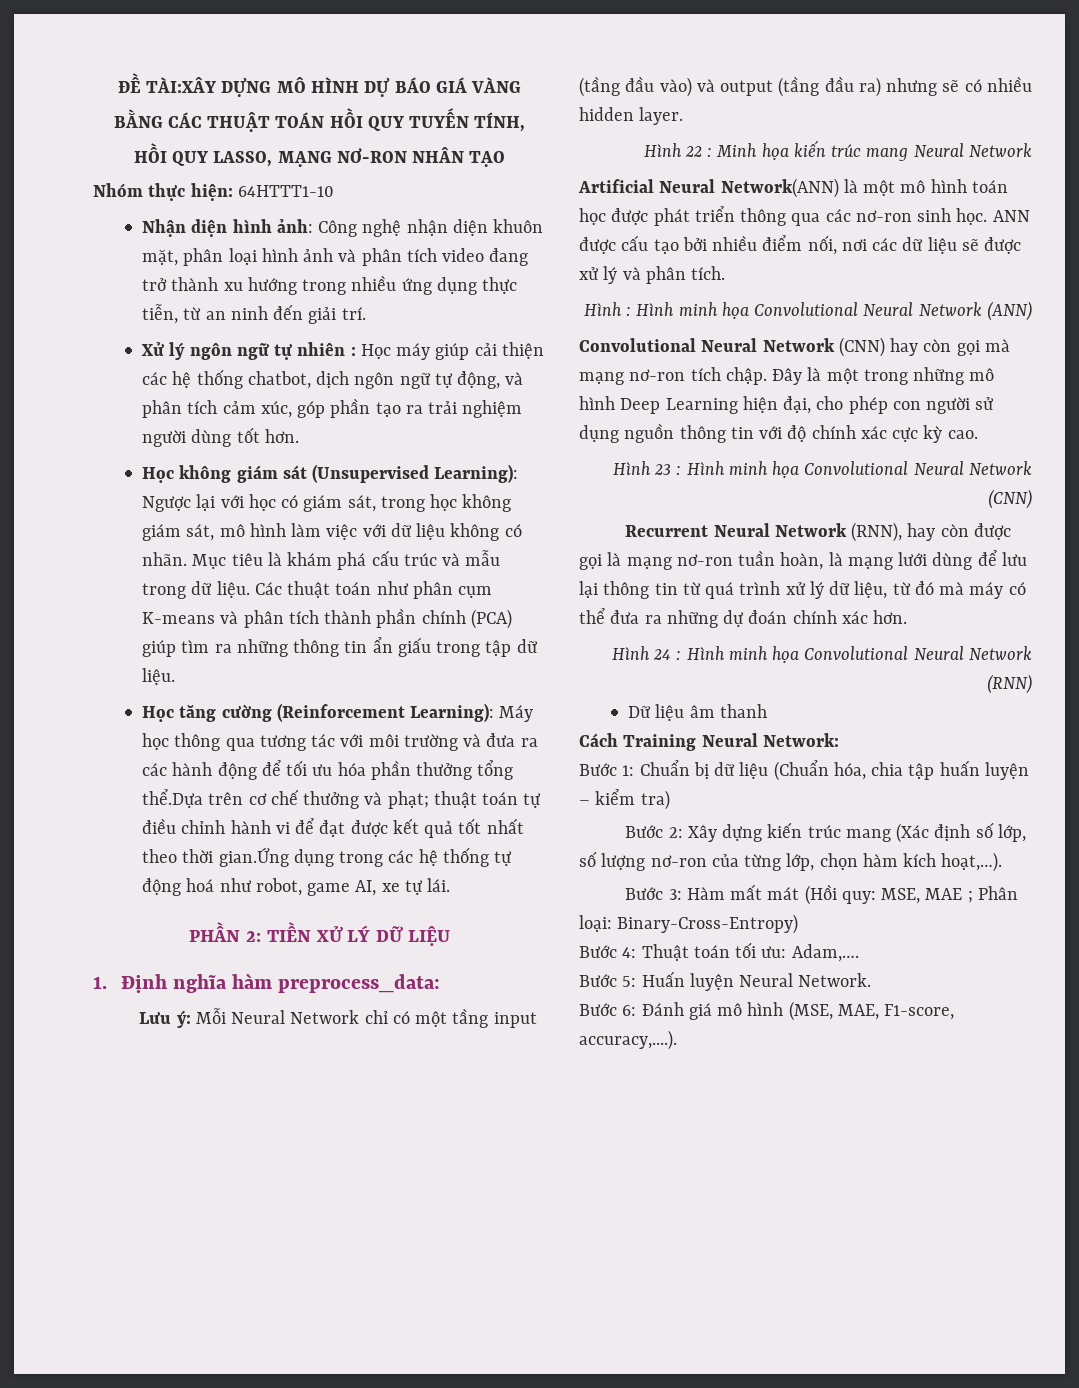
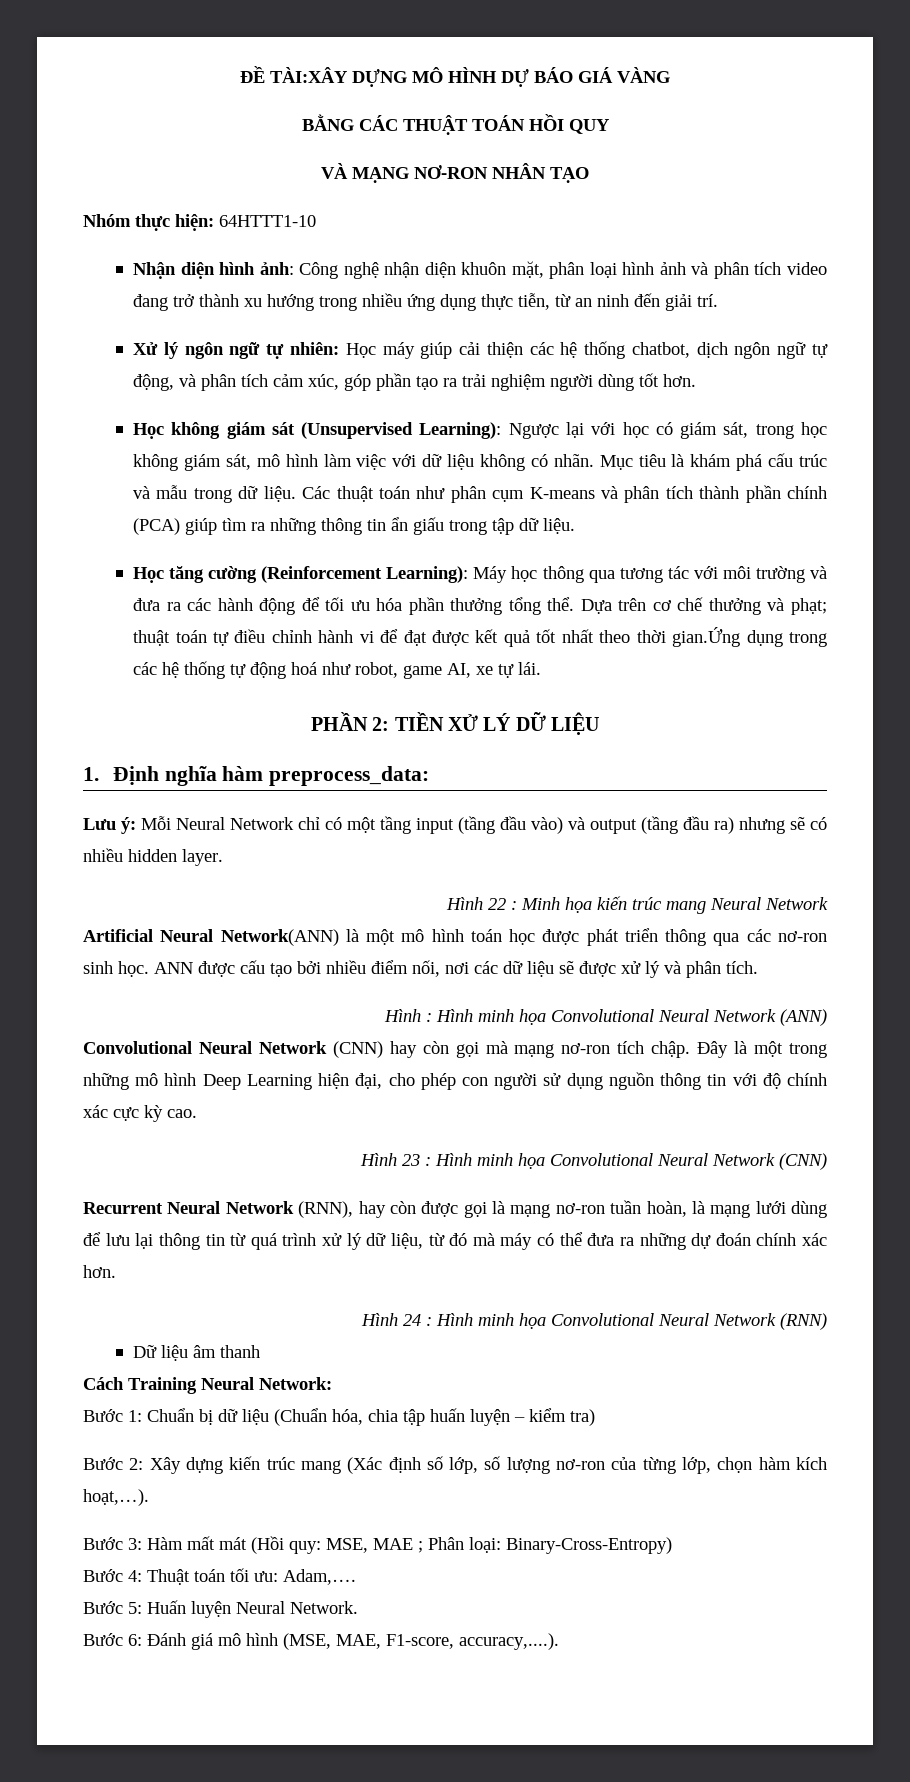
- BẰNG CÁC THUẬT TOÁN HỒI QUY TUYẾN TÍNH,
- HỒI QUY LASSO, MẠNG NƠ-RON NHÂN TẠO
+ BẰNG CÁC THUẬT TOÁN HỒI QUY
+ VÀ MẠNG NƠ-RON NHÂN TẠO
- Xử lý ngôn ngữ tự nhiên : Học máy giúp cải thiện các hệ thống chatbot, dịch ngôn ngữ tự động, và phân tích cảm xúc, góp phần tạo ra trải nghiệm người dùng tốt hơn.
+ Xử lý ngôn ngữ tự nhiên: Học máy giúp cải thiện các hệ thống chatbot, dịch ngôn ngữ tự động, và phân tích cảm xúc, góp phần tạo ra trải nghiệm người dùng tốt hơn.
- Máy học thông qua tương tác với môi trường và đưa ra các hành động để tối ưu hóa phần thưởng tổng thể.Dựa trên cơ chế thưởng và phạt;
+ Máy học thông qua tương tác với môi trường và đưa ra các hành động để tối ưu hóa phần thưởng tổng thể. Dựa trên cơ chế thưởng và phạt;

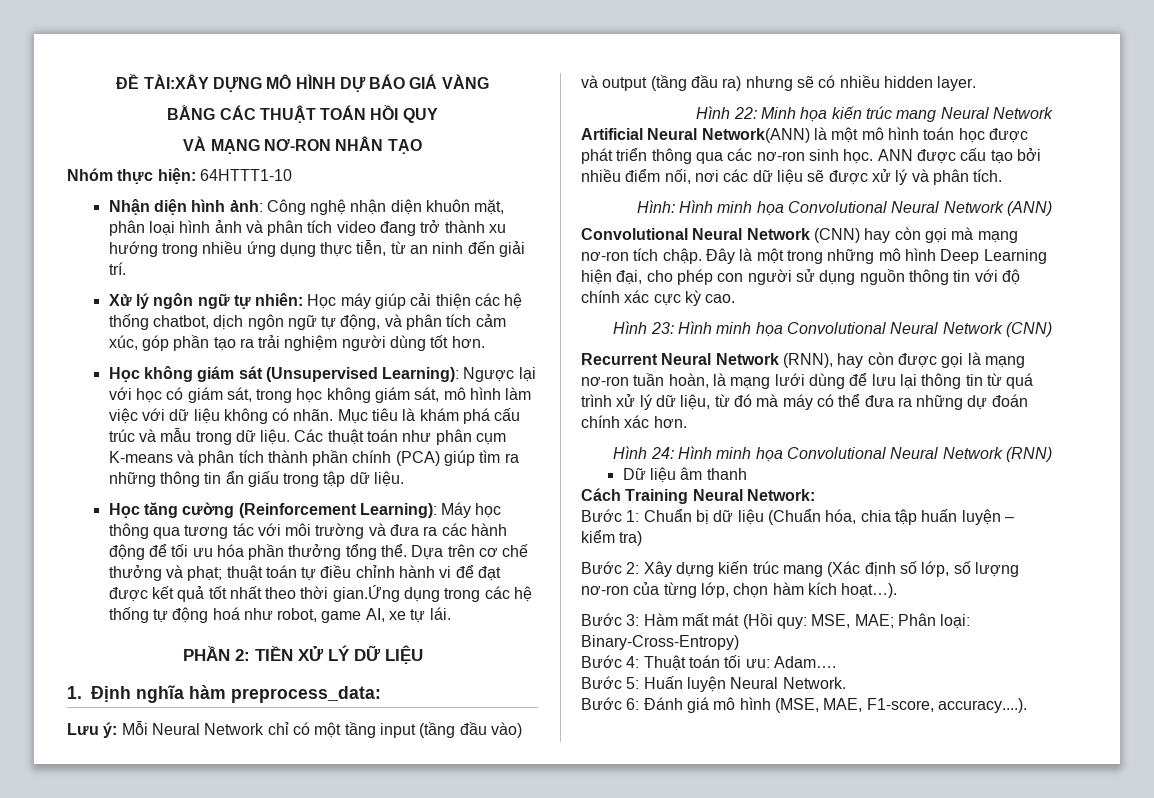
- Hình 22 : Minh họa kiến trúc mang Neural Network
+ Hình 22: Minh họa kiến trúc mang Neural Network
- Hình : Hình minh họa Convolutional Neural Network (ANN)
+ Hình: Hình minh họa Convolutional Neural Network (ANN)
- Hình 23 : Hình minh họa Convolutional Neural Network (CNN)
+ Hình 23: Hình minh họa Convolutional Neural Network (CNN)
- Hình 24 : Hình minh họa Convolutional Neural Network (RNN)
+ Hình 24: Hình minh họa Convolutional Neural Network (RNN)
- Bước 2: Xây dựng kiến trúc mang (Xác định số lớp, số lượng nơ-ron của từng lớp, chọn hàm kích hoạt,…).
+ Bước 2: Xây dựng kiến trúc mang (Xác định số lớp, số lượng nơ-ron của từng lớp, chọn hàm kích hoạt…).
- Bước 3: Hàm mất mát (Hồi quy: MSE, MAE ; Phân loại: Binary-Cross-Entropy)
+ Bước 3: Hàm mất mát (Hồi quy: MSE, MAE; Phân loại: Binary-Cross-Entropy)
- Bước 4: Thuật toán tối ưu: Adam,….
+ Bước 4: Thuật toán tối ưu: Adam….
- Bước 6: Đánh giá mô hình (MSE, MAE, F1-score, accuracy,....).
+ Bước 6: Đánh giá mô hình (MSE, MAE, F1-score, accuracy....).

